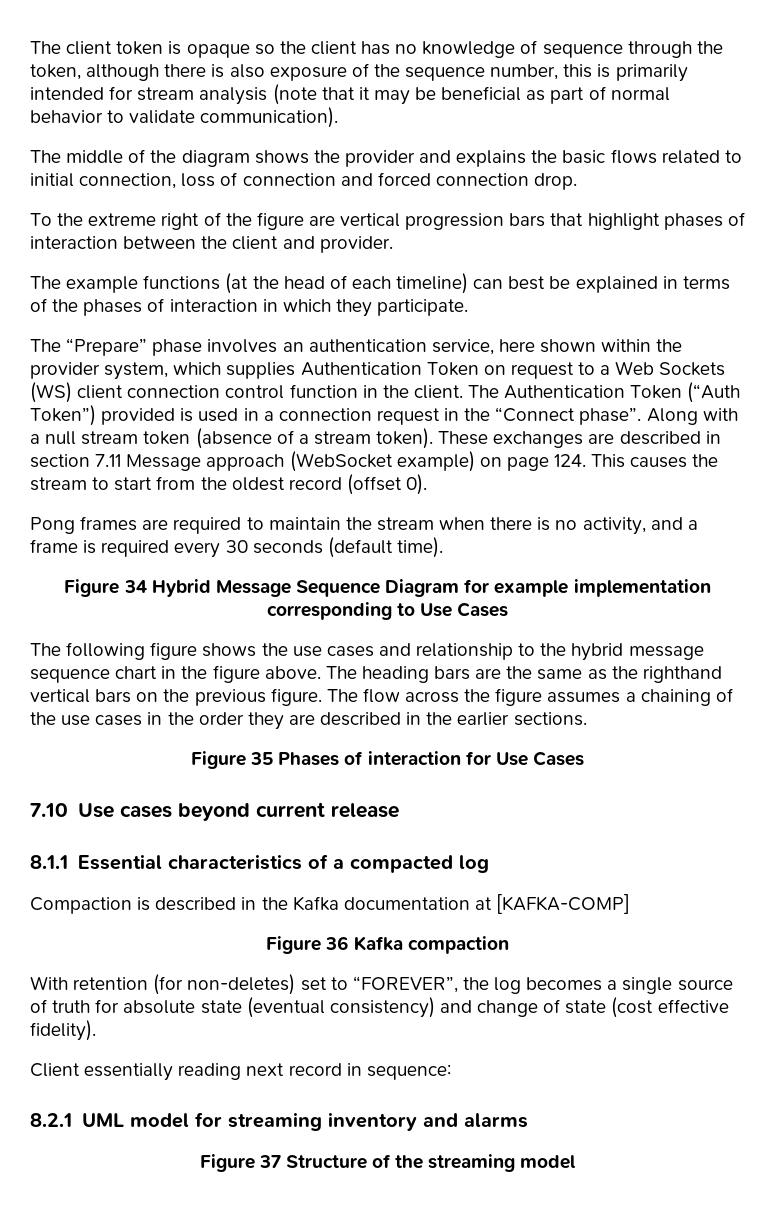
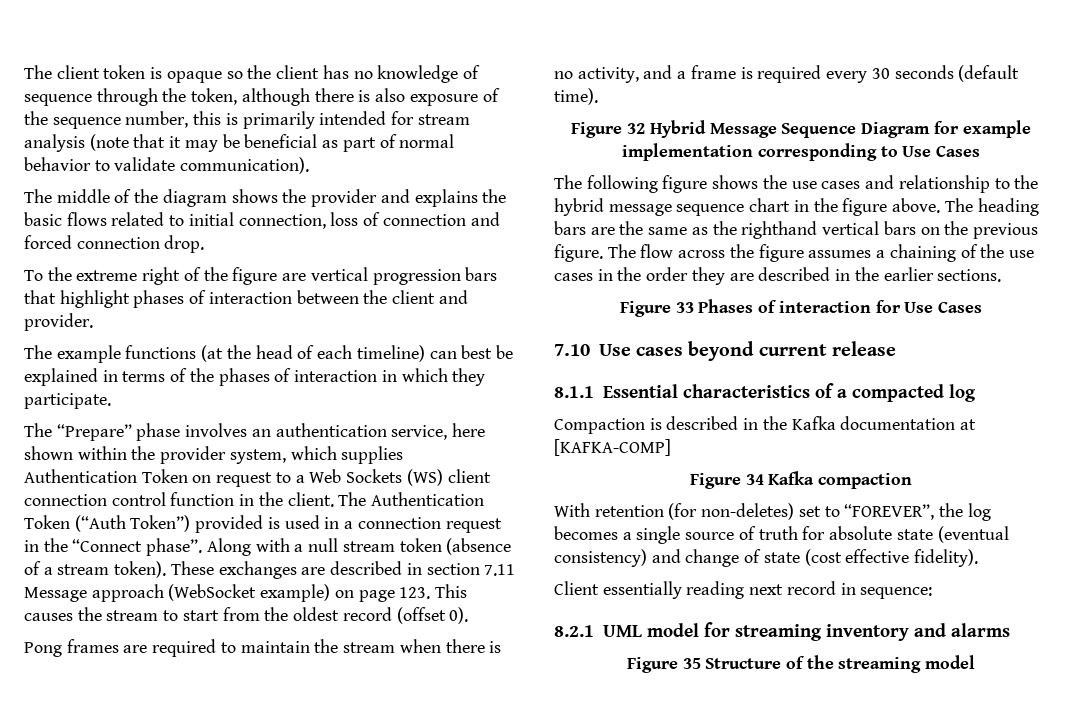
- These exchanges are described in section 7.11 Message approach (WebSocket example) on page 124. This causes the stream to start from the oldest record (offset 0).
+ These exchanges are described in section 7.11 Message approach (WebSocket example) on page 123. This causes the stream to start from the oldest record (offset 0).
- Figure 34 Hybrid Message Sequence Diagram for example implementation corresponding to Use Cases
+ Figure 32 Hybrid Message Sequence Diagram for example implementation corresponding to Use Cases
- Figure 35 Phases of interaction for Use Cases
+ Figure 33 Phases of interaction for Use Cases
- Figure 36 Kafka compaction
+ Figure 34 Kafka compaction
- Figure 37 Structure of the streaming model
+ Figure 35 Structure of the streaming model

